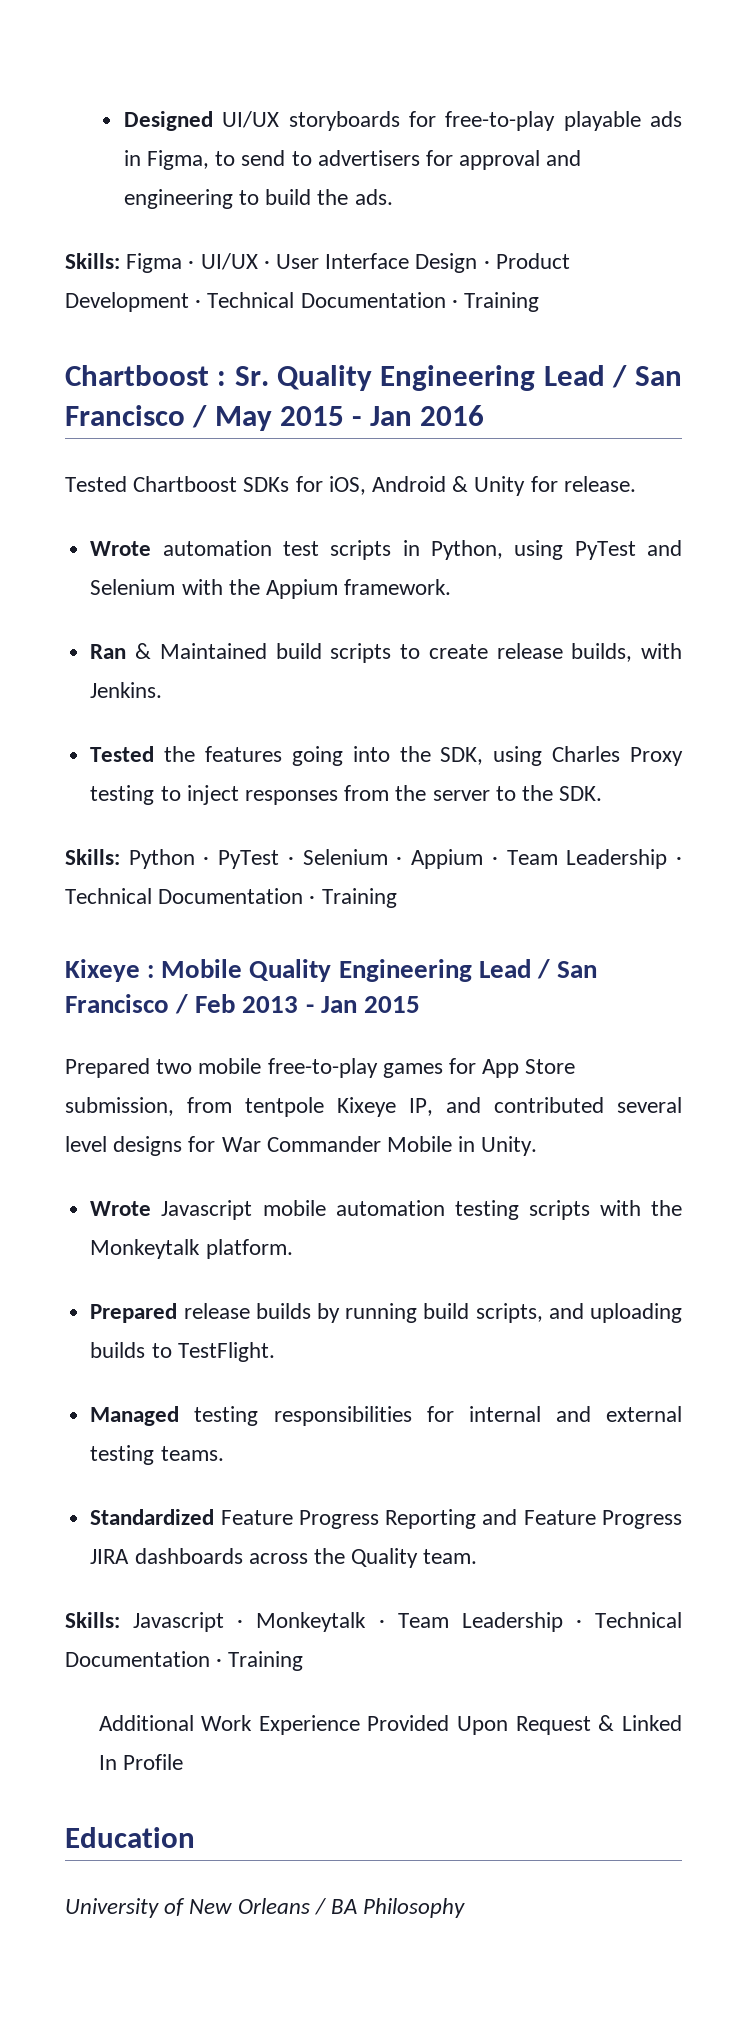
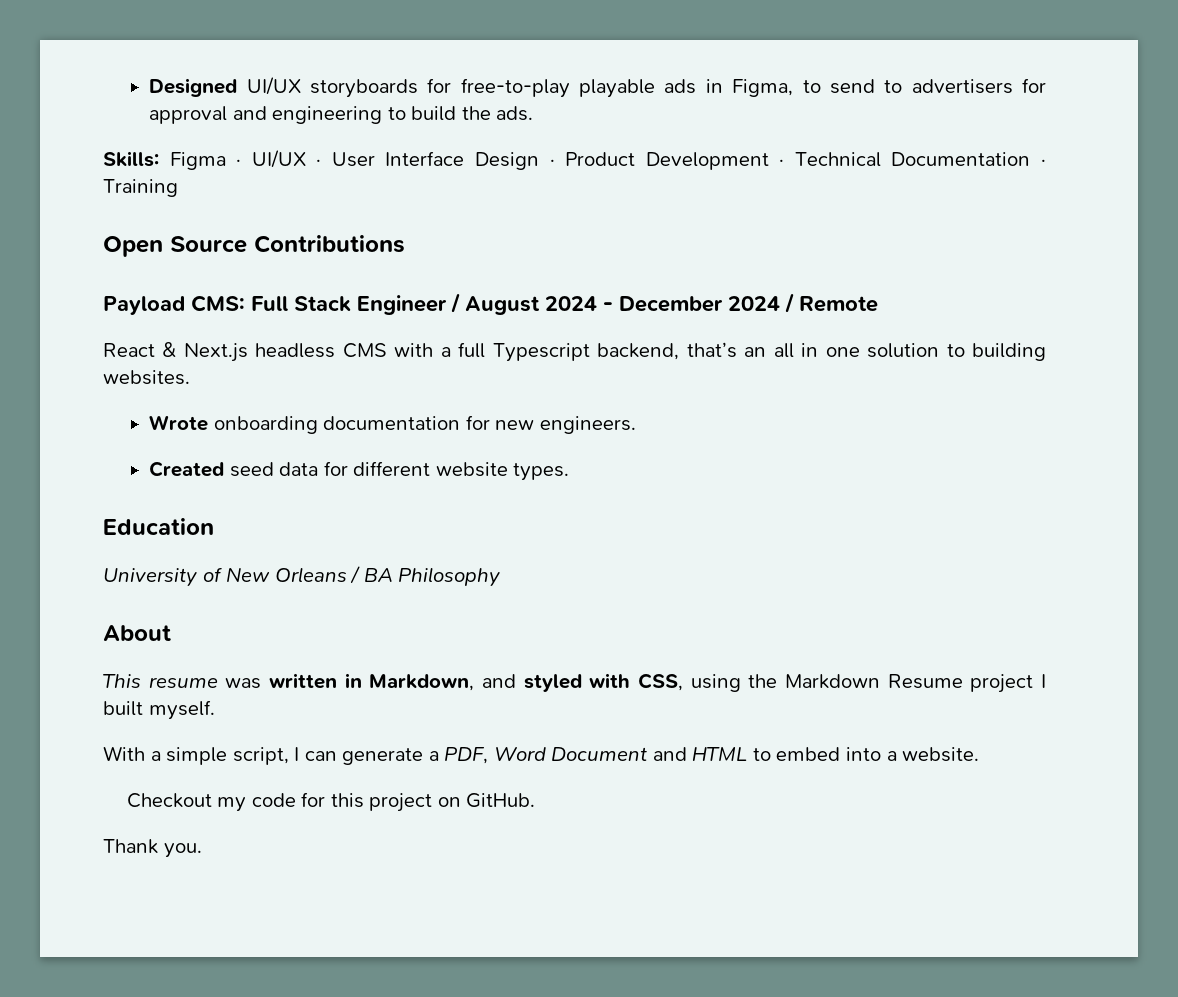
- Chartboost : Sr. Quality Engineering Lead / San Francisco / May 2015 - Jan 2016
- Tested Chartboost SDKs for iOS, Android & Unity for release.
- Wrote automation test scripts in Python, using PyTest and Selenium with the Appium framework.
- Ran & Maintained build scripts to create release builds, with Jenkins.
- Tested the features going into the SDK, using Charles Proxy testing to inject responses from the server to the SDK.
- Skills: Python · PyTest · Selenium · Appium · Team Leadership · Technical Documentation · Training
- Kixeye : Mobile Quality Engineering Lead / San Francisco / Feb 2013 - Jan 2015
- Prepared two mobile free-to-play games for App Store submission, from tentpole Kixeye IP, and contributed several level designs for War Commander Mobile in Unity.
- Wrote Javascript mobile automation testing scripts with the Monkeytalk platform.
- Prepared release builds by running build scripts, and uploading builds to TestFlight.
- Managed testing responsibilities for internal and external testing teams.
- Standardized Feature Progress Reporting and Feature Progress JIRA dashboards across the Quality team.
- Skills: Javascript · Monkeytalk · Team Leadership · Technical Documentation · Training
- Additional Work Experience Provided Upon Request & Linked In Profile
+ Open Source Contributions
+ Payload CMS: Full Stack Engineer / August 2024 - December 2024 / Remote
+ React & Next.js headless CMS with a full Typescript backend, that’s an all in one solution to building websites.
+ Wrote onboarding documentation for new engineers.
+ Created seed data for different website types.
+ About
+ This resume was written in Markdown, and styled with CSS, using the Markdown Resume project I built myself.
+ With a simple script, I can generate a PDF, Word Document and HTML to embed into a website.
+ Checkout my code for this project on GitHub.
+ Thank you.

